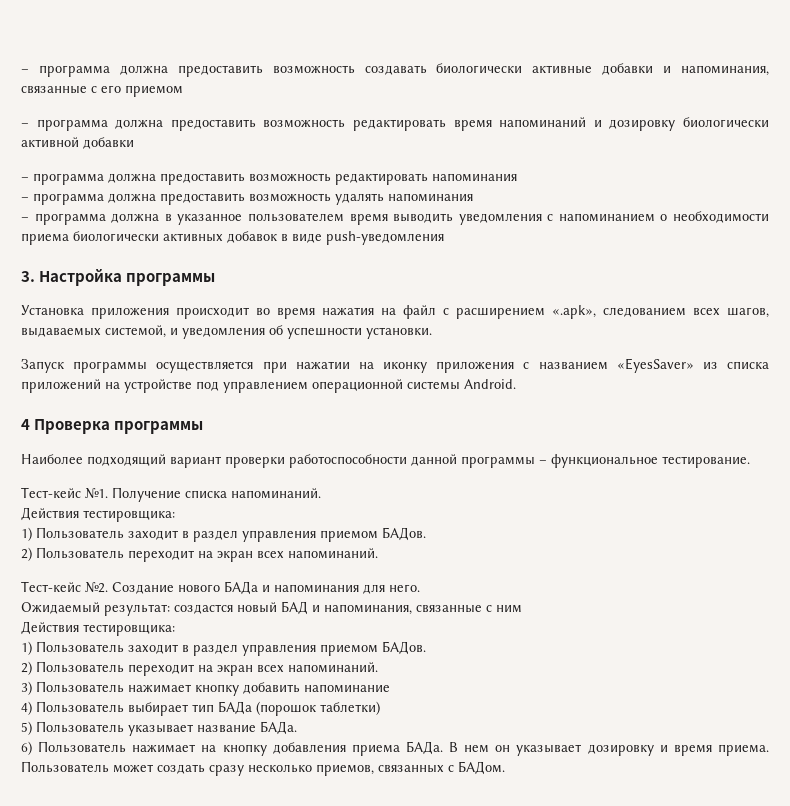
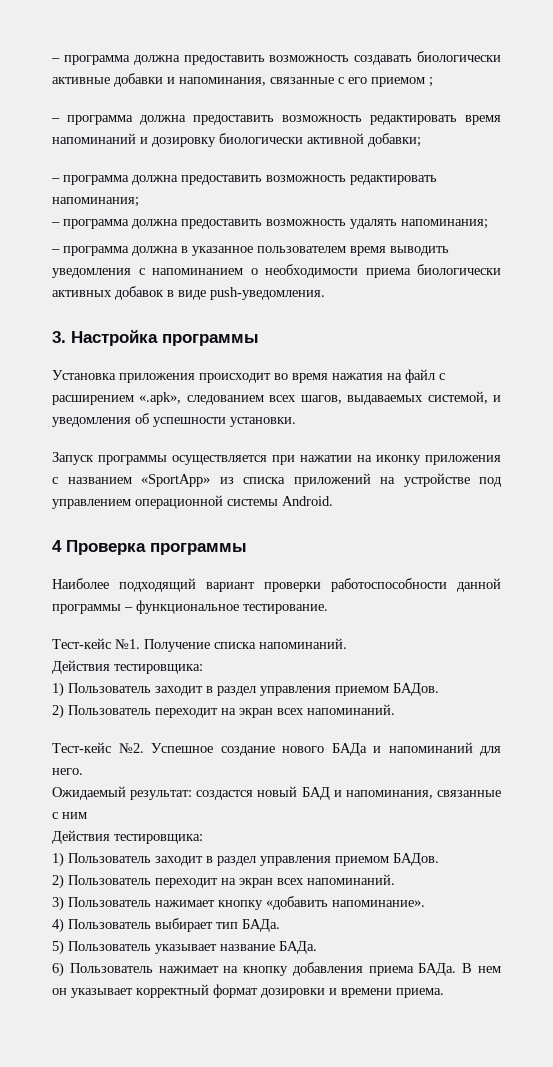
- – программа должна предоставить возможность создавать биологически активные добавки и напоминания, связанные с его приемом
+ – программа должна предоставить возможность создавать биологически активные добавки и напоминания, связанные с его приемом ;
- – программа должна предоставить возможность редактировать время напоминаний и дозировку биологически активной добавки
- – программа должна предоставить возможность редактировать напоминания
+ – программа должна предоставить возможность редактировать время напоминаний и дозировку биологически активной добавки;
+ – программа должна предоставить возможность редактировать напоминания;
- – программа должна предоставить возможность удалять напоминания
+ – программа должна предоставить возможность удалять напоминания;
- – программа должна в указанное пользователем время выводить уведомления с напоминанием о необходимости приема биологически активных добавок в виде push-уведомления
+ – программа должна в указанное пользователем время выводить уведомления с напоминанием о необходимости приема биологически активных добавок в виде push-уведомления.
- Запуск программы осуществляется при нажатии на иконку приложения с названием «EyesSaver» из списка приложений на устройстве под управлением операционной системы Android.
+ Запуск программы осуществляется при нажатии на иконку приложения с названием «SportApp» из списка приложений на устройстве под управлением операционной системы Android.
- Создание нового БАДа и напоминания для него.
+ Успешное создание нового БАДа и напоминаний для него.
- 3) Пользователь нажимает кнопку добавить напоминание
+ 3) Пользователь нажимает кнопку «добавить напоминание».
- 4) Пользователь выбирает тип БАДа (порошок таблетки)
+ 4) Пользователь выбирает тип БАДа.
- В нем он указывает дозировку и время приема. Пользователь может создать сразу несколько приемов, связанных с БАДом.
+ В нем он указывает корректный формат дозировки и времени приема.

